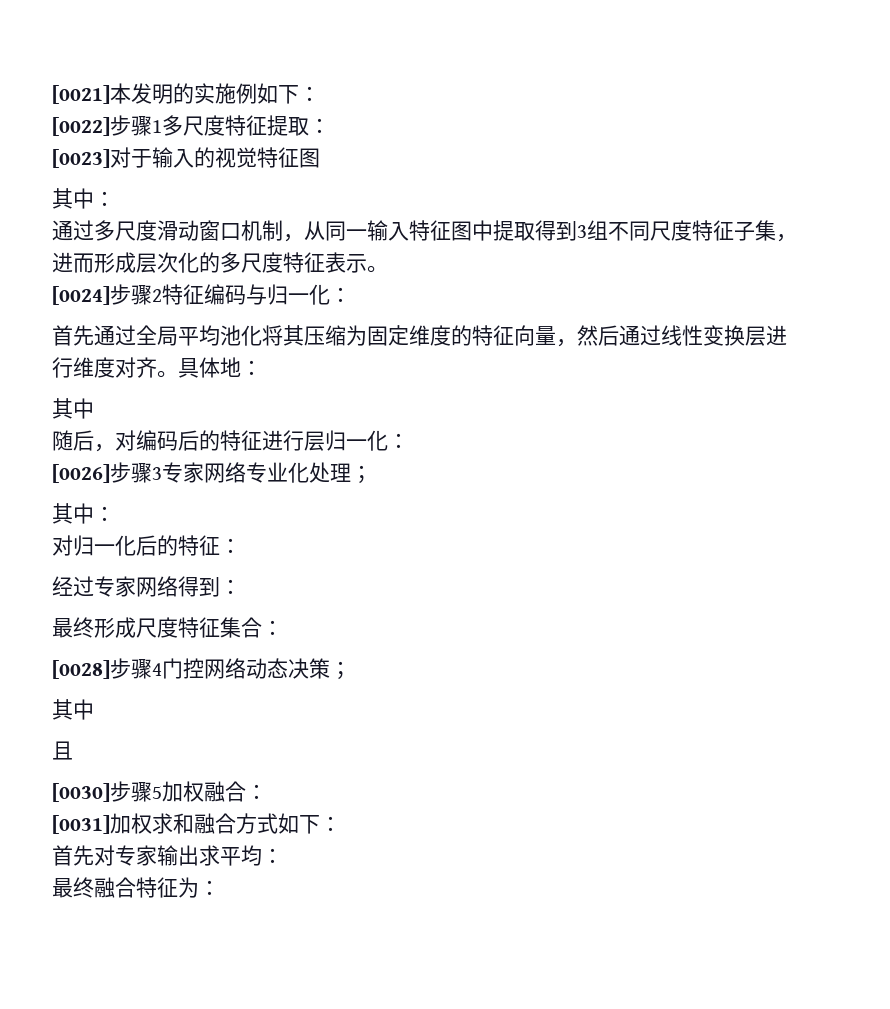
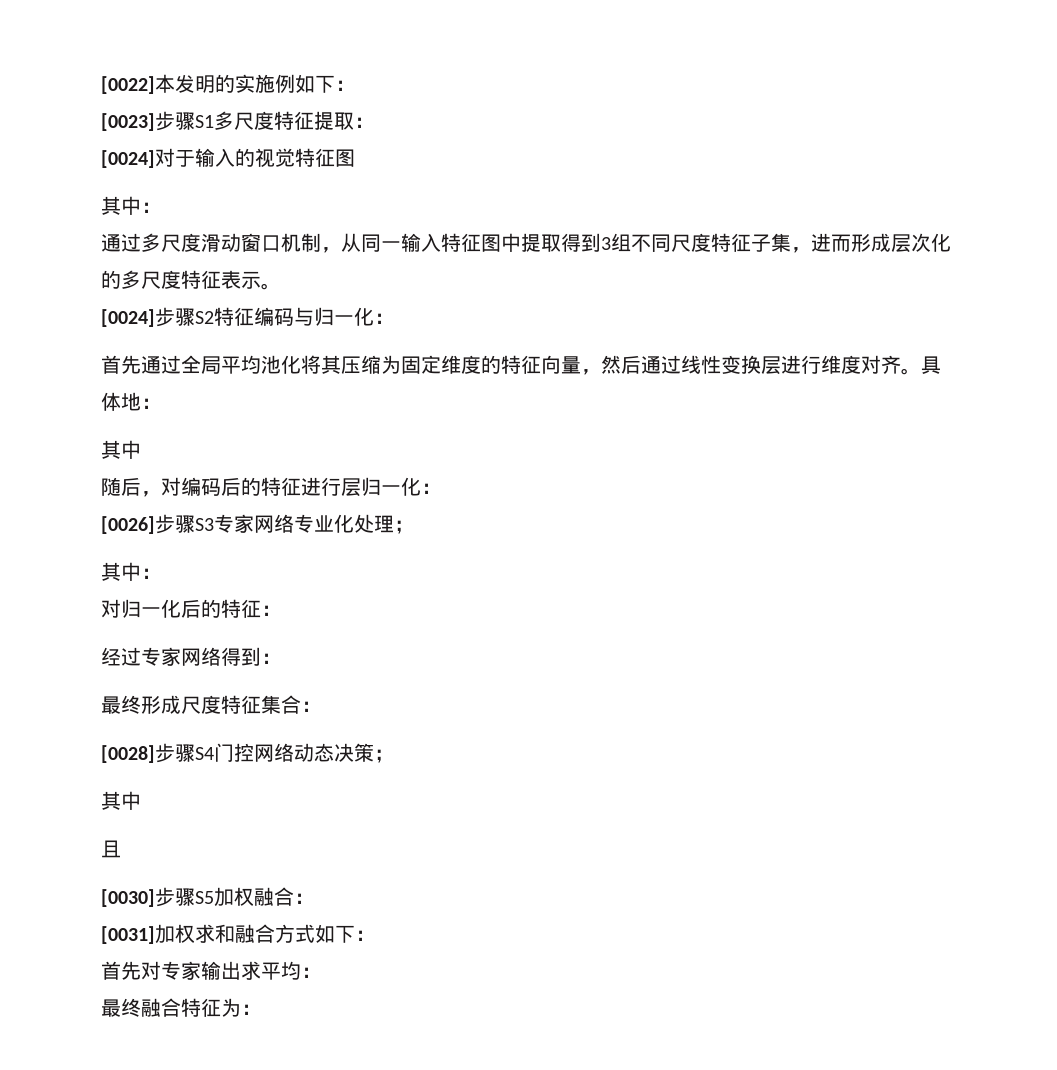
- [0021]本发明的实施例如下：
+ [0022]本发明的实施例如下：
- [0022]步骤1多尺度特征提取：
+ [0023]步骤S1多尺度特征提取：
- [0023]对于输入的视觉特征图
+ [0024]对于输入的视觉特征图
- [0024]步骤2特征编码与归一化：
+ [0024]步骤S2特征编码与归一化：
- [0026]步骤3专家网络专业化处理；
+ [0026]步骤S3专家网络专业化处理；
- [0028]步骤4门控网络动态决策；
+ [0028]步骤S4门控网络动态决策；
- [0030]步骤5加权融合：
+ [0030]步骤S5加权融合：

